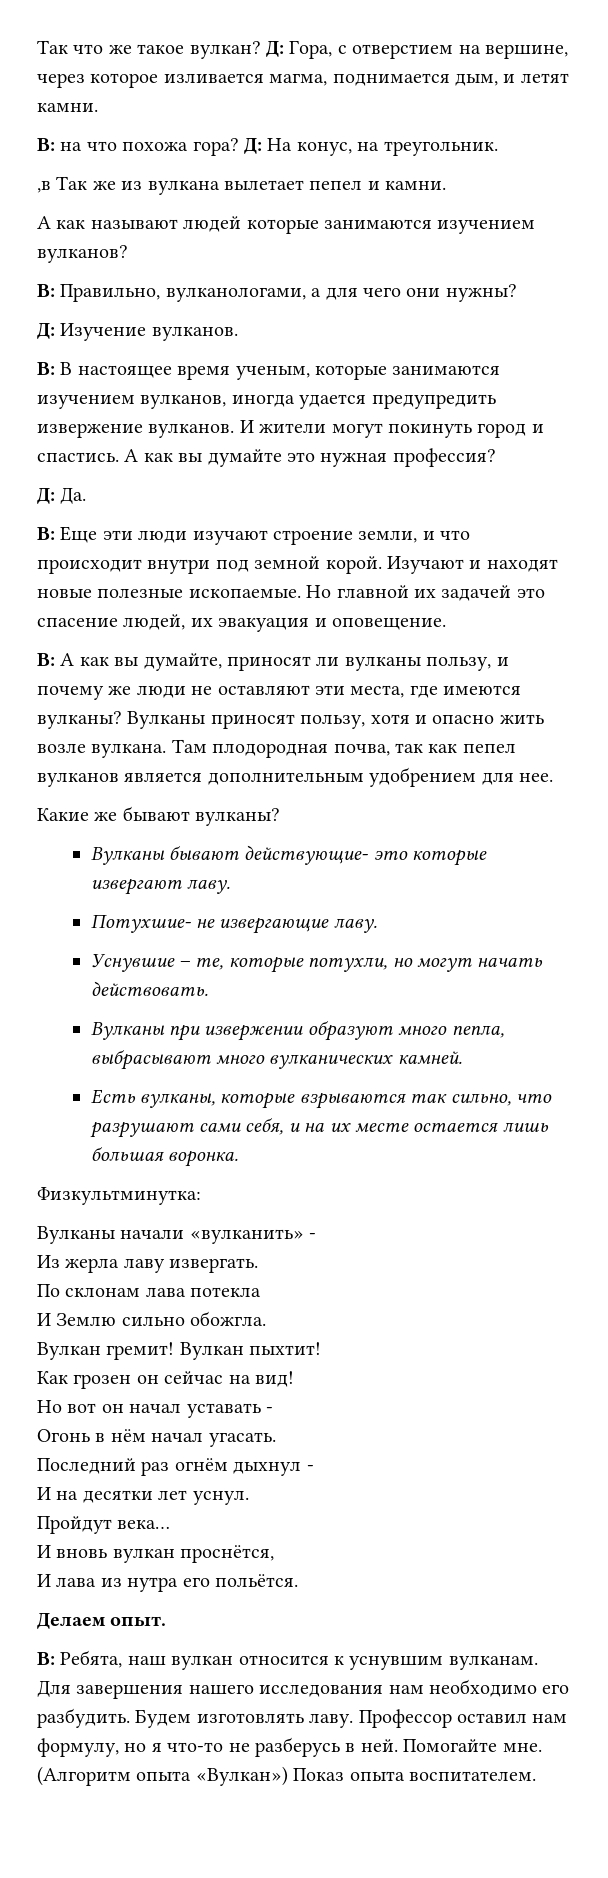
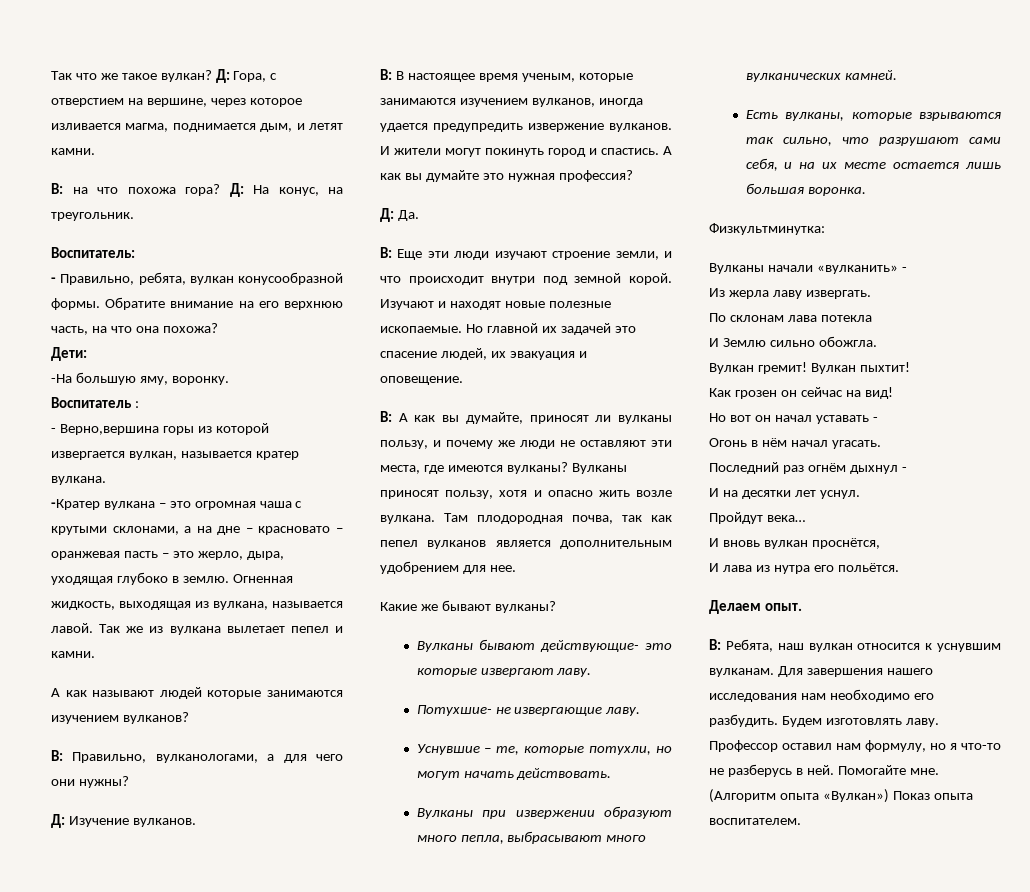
- ,в Так же из вулкана вылетает пепел и камни.
+ Воспитатель:
+ - Правильно, ребята, вулкан конусообразной формы. Обратите внимание на его верхнюю часть, на что она похожа?
+ Дети:
+ -На большую яму, воронку.
+ Воспитатель :
+ - Верно,вершина горы из которой извергается вулкан, называется кратер вулкана.
+ -Кратер вулкана – это огромная чаша с крутыми склонами, а на дне – красновато – оранжевая пасть – это жерло, дыра, уходящая глубоко в землю. Огненная жидкость, выходящая из вулкана, называется лавой. Так же из вулкана вылетает пепел и камни.

